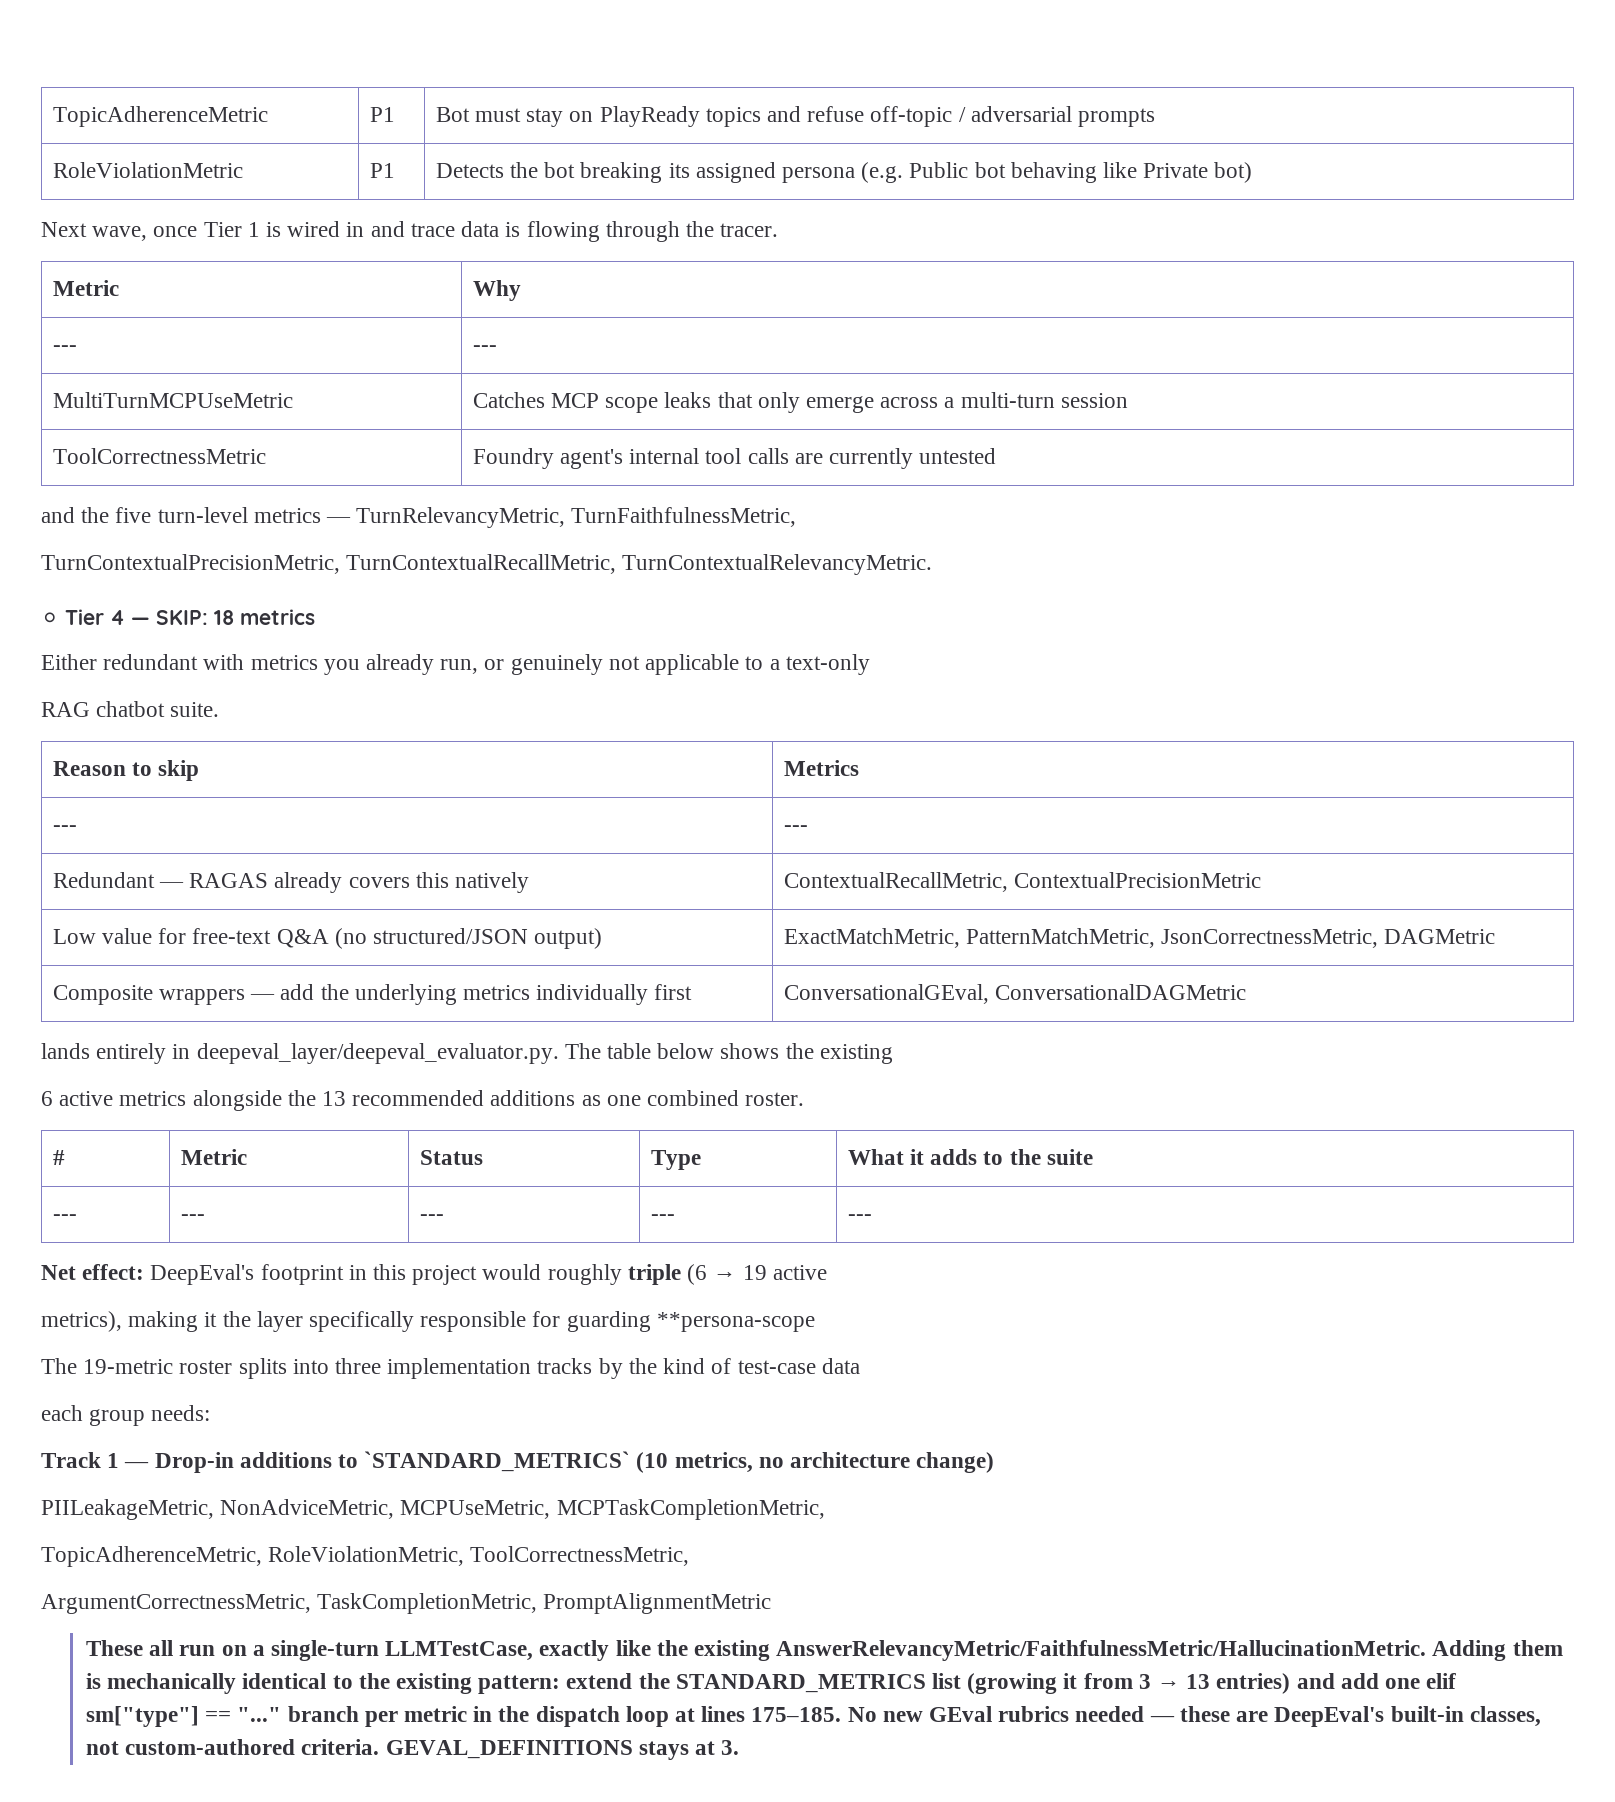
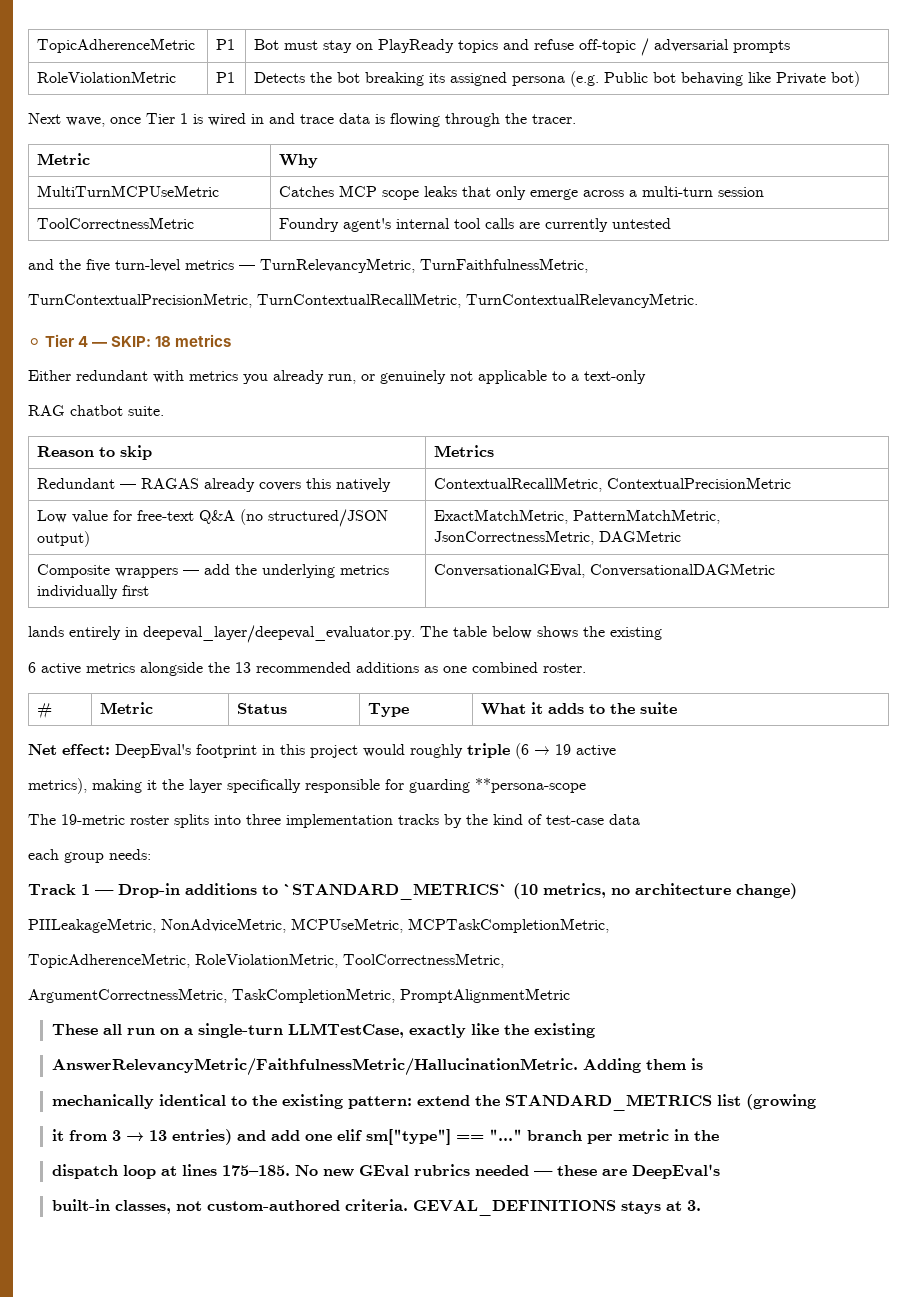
  Metric | Why
- --- | ---
  Reason to skip | Metrics
- --- | ---
- --- | --- | --- | --- | ---
- These all run on a single-turn LLMTestCase, exactly like the existing AnswerRelevancyMetric/FaithfulnessMetric/HallucinationMetric.
+ These all run on a single-turn LLMTestCase, exactly like the existing
+ AnswerRelevancyMetric/FaithfulnessMetric/HallucinationMetric.
- Adding them is mechanically identical to the existing pattern: extend the STANDARD_METRICS list (growing it from 3 → 13 entries) and add one elif sm["type"] == "..." branch per metric in the dispatch loop at lines 175–185.
+ Adding them is
+ mechanically identical to the existing pattern: extend the STANDARD_METRICS list (growing
+ it from 3 → 13 entries) and add one elif sm["type"] == "..." branch per metric in the
+ dispatch loop at lines 175–185.
- No new GEval rubrics needed — these are DeepEval's built-in classes, not custom-authored criteria.
+ No new GEval rubrics needed — these are DeepEval's
+ built-in classes, not custom-authored criteria.

